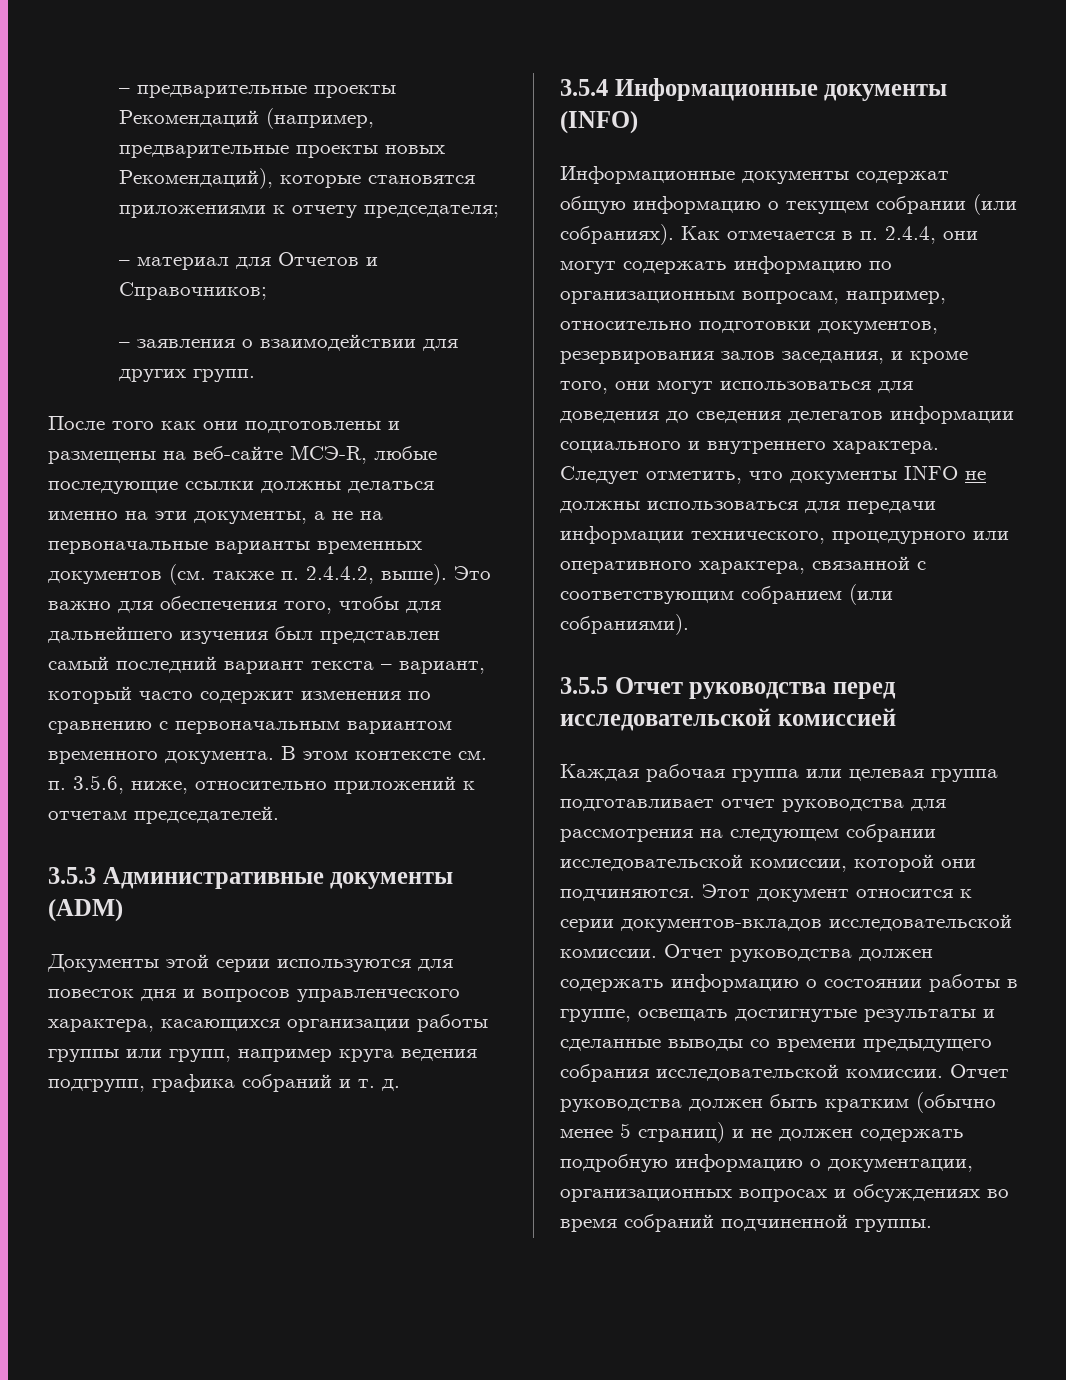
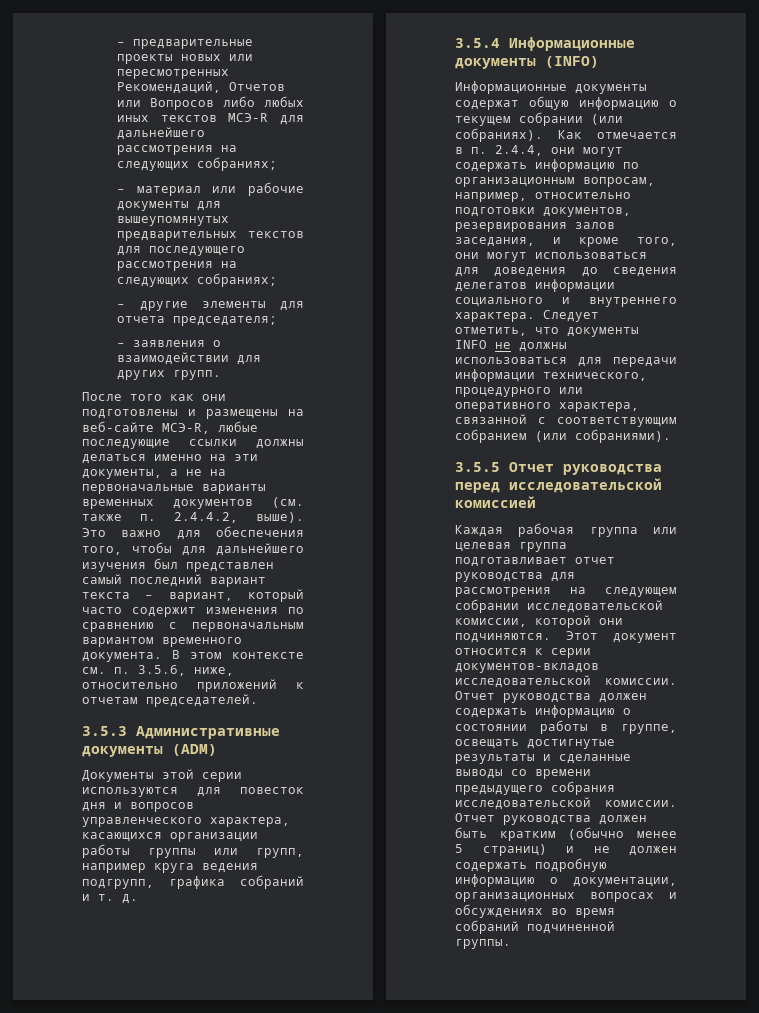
- – предварительные проекты Рекомендаций (например, предварительные проекты новых Рекомендаций), которые становятся приложениями к отчету председателя;
- – материал для Отчетов и Справочников;
+ – предварительные проекты новых или пересмотренных Рекомендаций, Отчетов или Вопросов либо любых иных текстов МСЭ-R для дальнейшего рассмотрения на следующих собраниях;
+ – материал или рабочие документы для вышеупомянутых предварительных текстов для последующего рассмотрения на следующих собраниях;
+ – другие элементы для отчета председателя;

